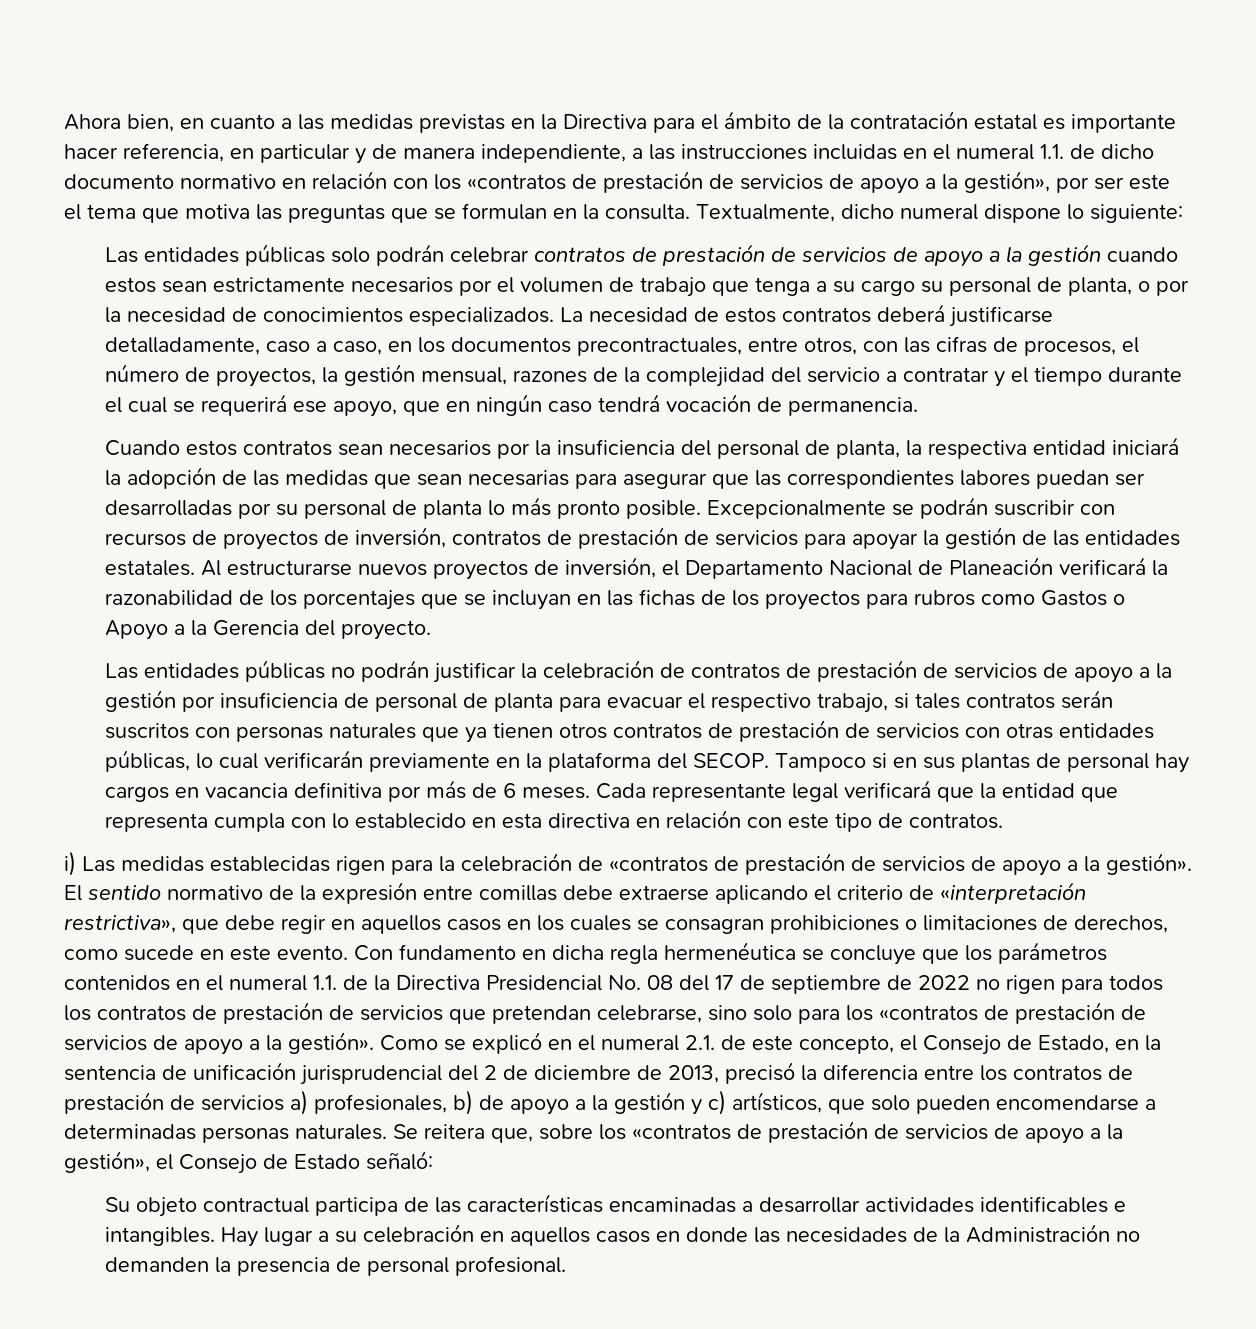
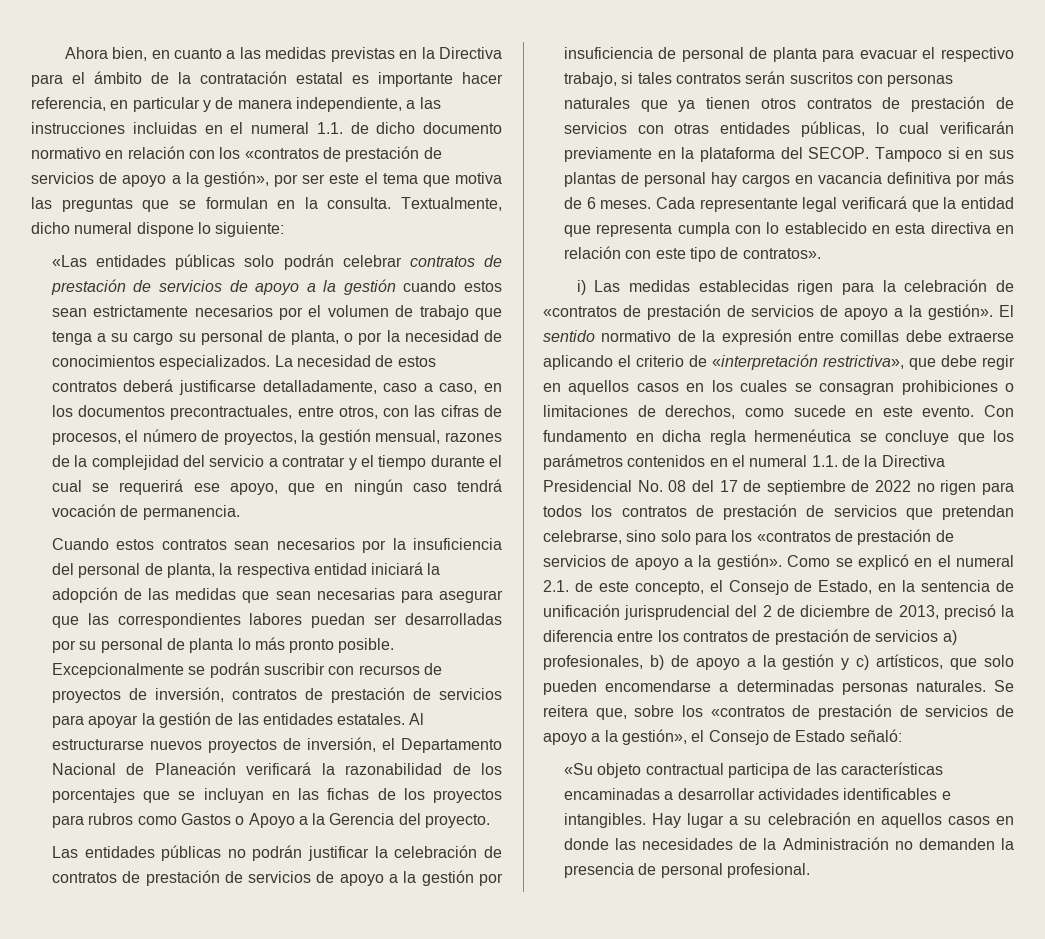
- Las entidades públicas solo podrán celebrar contratos de prestación de servicios de apoyo a la gestión cuando estos sean estrictamente necesarios por el volumen de trabajo que tenga a su cargo su personal de planta, o por la necesidad de conocimientos especializados.
+ «Las entidades públicas solo podrán celebrar contratos de prestación de servicios de apoyo a la gestión cuando estos sean estrictamente necesarios por el volumen de trabajo que tenga a su cargo su personal de planta, o por la necesidad de conocimientos especializados.
- Cada representante legal verificará que la entidad que representa cumpla con lo establecido en esta directiva en relación con este tipo de contratos.
+ Cada representante legal verificará que la entidad que representa cumpla con lo establecido en esta directiva en relación con este tipo de contratos».
- Su objeto contractual participa de las características encaminadas a desarrollar actividades identificables e intangibles.
+ «Su objeto contractual participa de las características encaminadas a desarrollar actividades identificables e intangibles.

